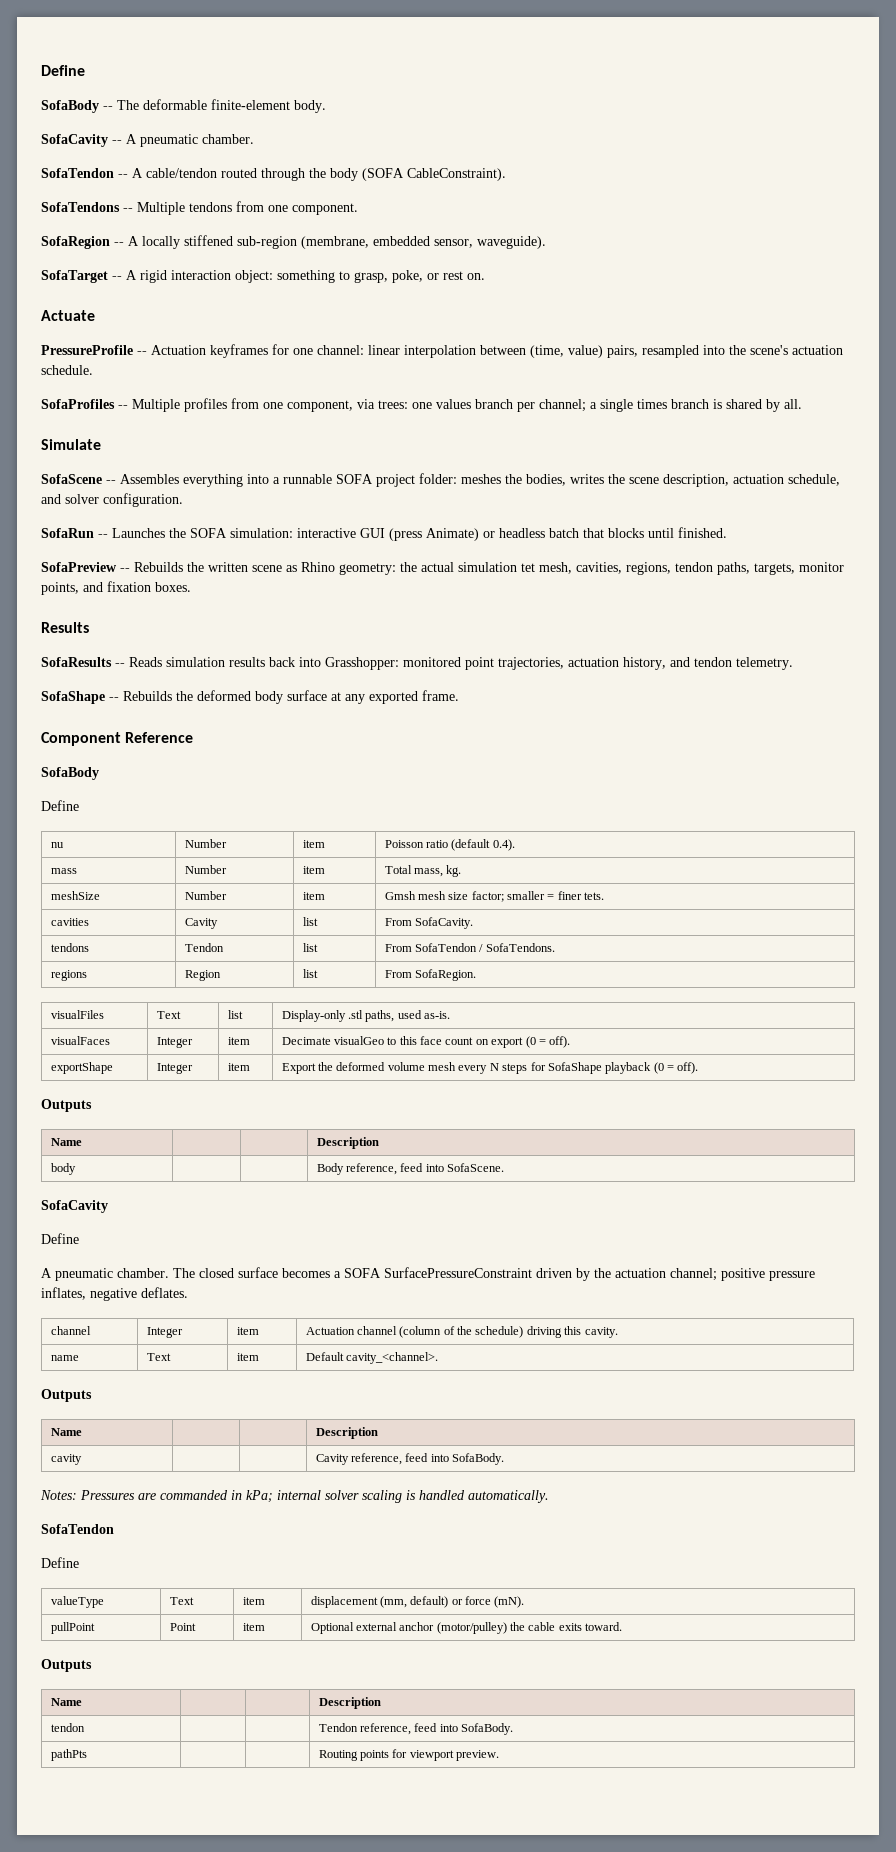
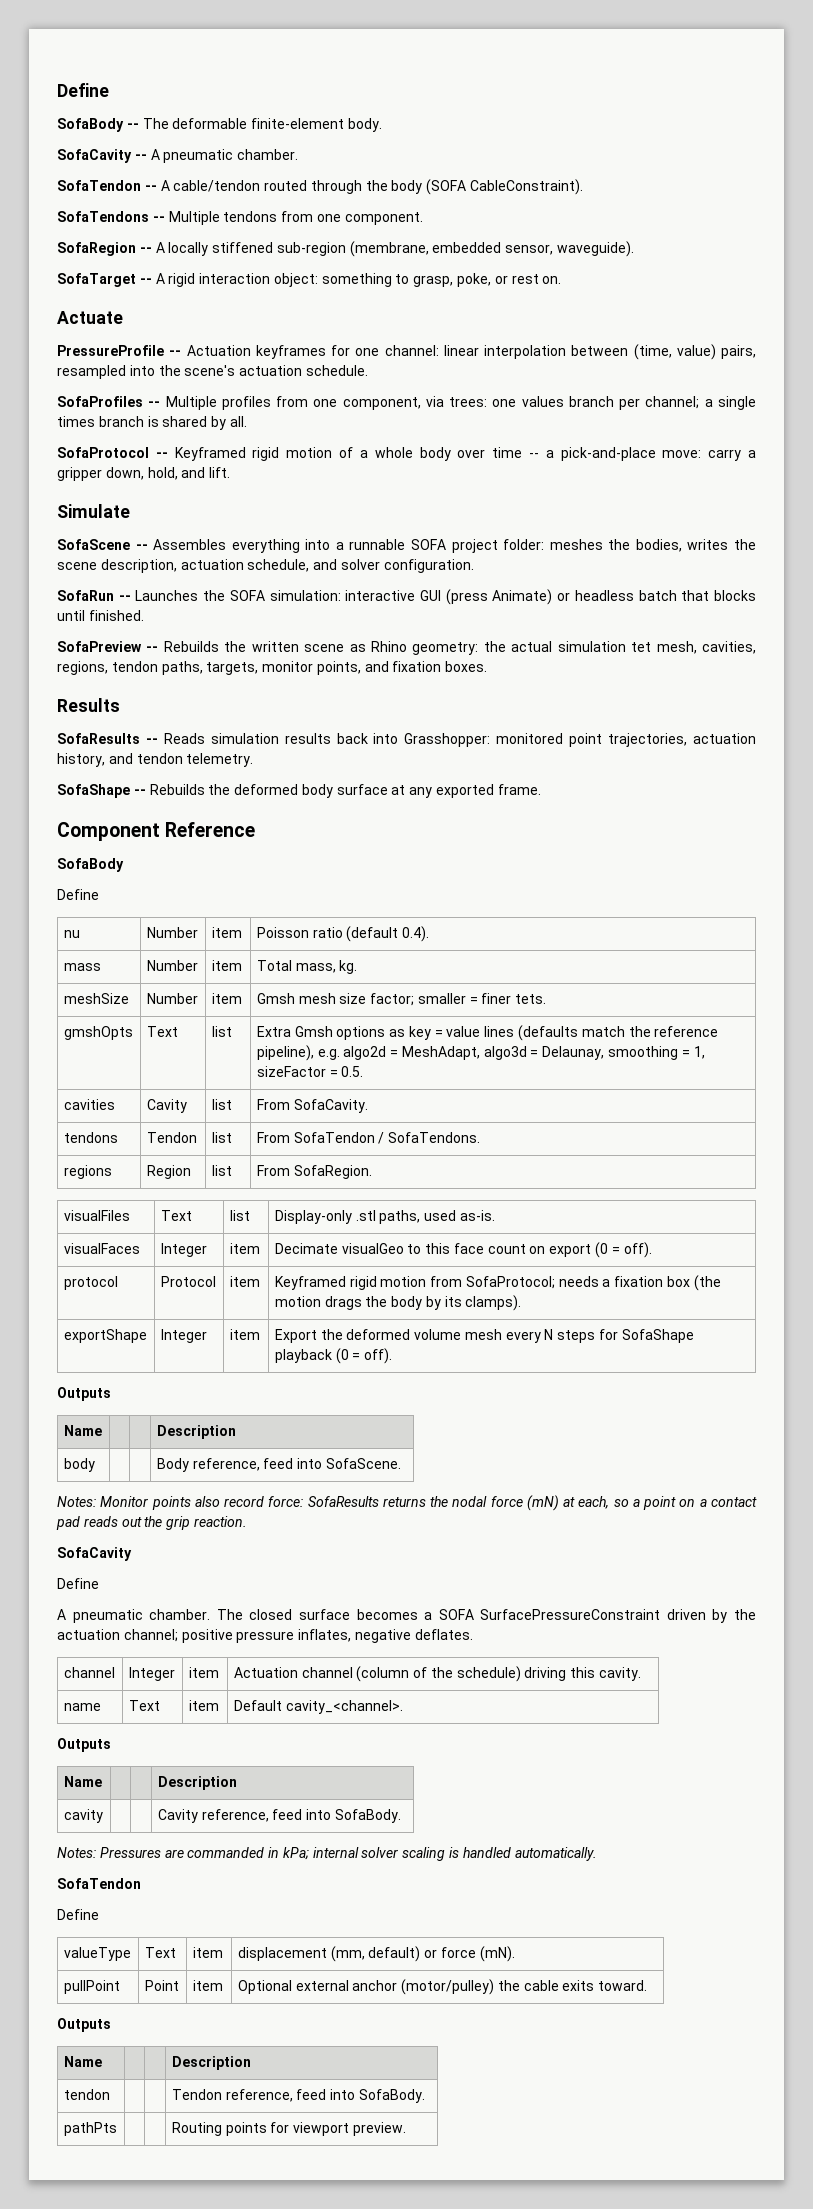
+ SofaProtocol -- Keyframed rigid motion of a whole body over time -- a pick-and-place move: carry a gripper down, hold, and lift.
+ gmshOpts | Text | list | Extra Gmsh options as key = value lines (defaults match the reference pipeline), e.g. algo2d = MeshAdapt, algo3d = Delaunay, smoothing = 1, sizeFactor = 0.5.
+ protocol | Protocol | item | Keyframed rigid motion from SofaProtocol; needs a fixation box (the motion drags the body by its clamps).
+ Notes: Monitor points also record force: SofaResults returns the nodal force (mN) at each, so a point on a contact pad reads out the grip reaction.

